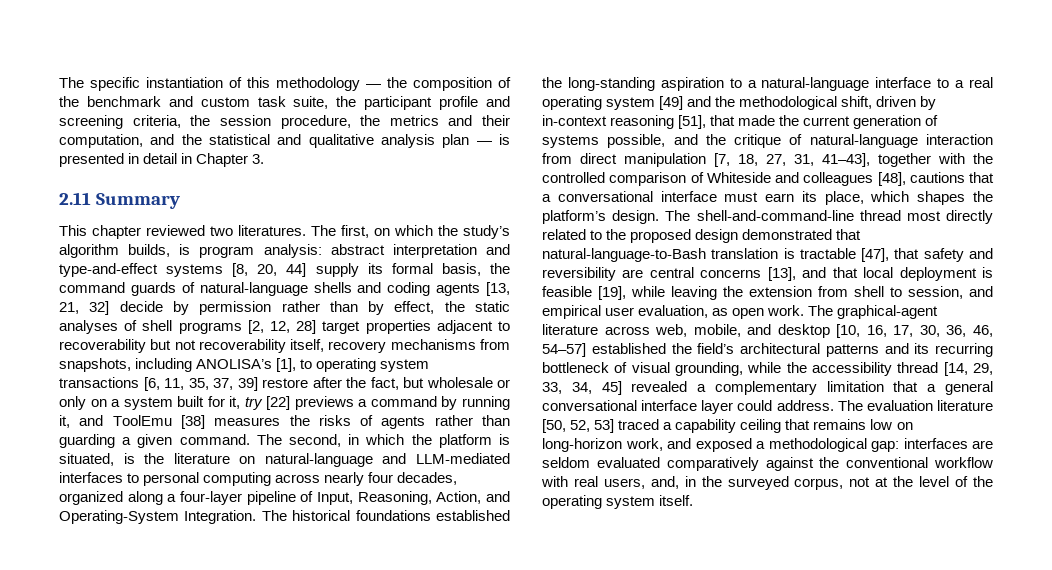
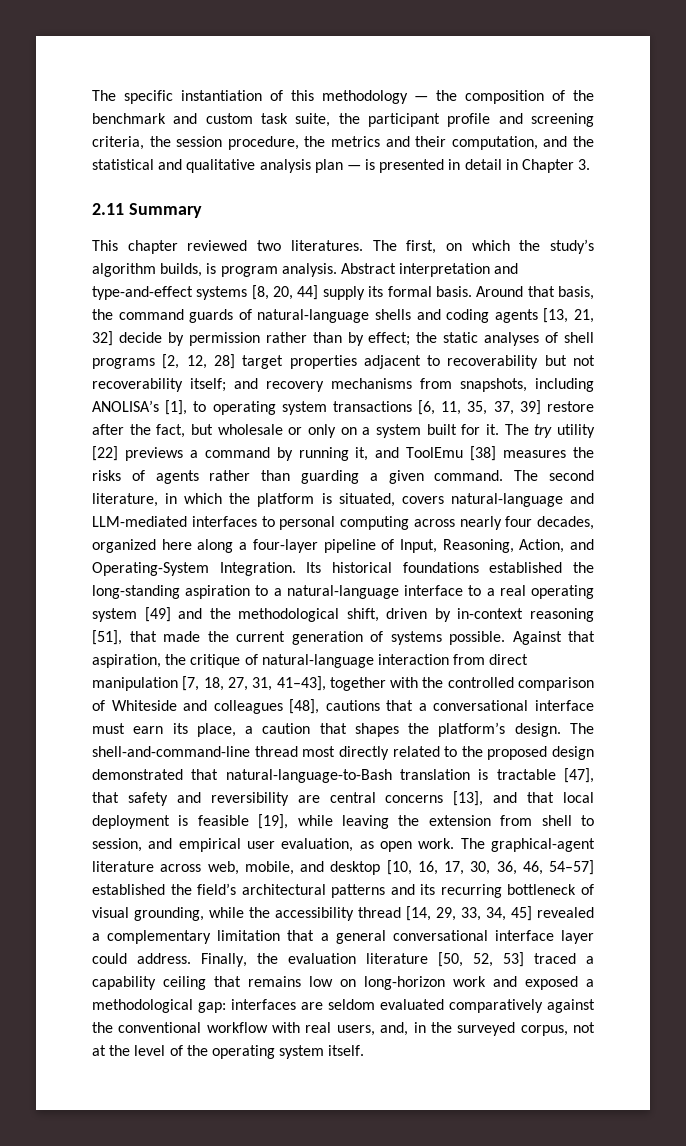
- The first, on which the study’s algorithm builds, is program analysis: abstract interpretation and type-and-effect systems [8, 20, 44] supply its formal basis, the command guards of natural-language shells and coding agents [13, 21, 32] decide by permission rather than by effect, the static analyses of shell programs [2, 12, 28] target properties adjacent to recoverability but not recoverability itself, recovery mechanisms from snapshots, including ANOLISA’s [1], to operating system transactions [6, 11, 35, 37, 39] restore after the fact, but wholesale or only on a system built for it, try [22] previews a command by running it, and ToolEmu [38] measures the risks of agents rather than guarding a given command.
+ The first, on which the study’s algorithm builds, is program analysis. Abstract interpretation and type-and-effect systems [8, 20, 44] supply its formal basis. Around that basis, the command guards of natural-language shells and coding agents [13, 21, 32] decide by permission rather than by effect; the static analyses of shell programs [2, 12, 28] target properties adjacent to recoverability but not recoverability itself; and recovery mechanisms from snapshots, including ANOLISA’s [1], to operating system transactions [6, 11, 35, 37, 39] restore after the fact, but wholesale or only on a system built for it. The try utility [22] previews a command by running it, and ToolEmu [38] measures the risks of agents rather than guarding a given command.
- The second, in which the platform is situated, is the literature on natural-language and LLM-mediated interfaces to personal computing across nearly four decades, organized along a four-layer pipeline of Input, Reasoning, Action, and Operating-System Integration.
+ The second literature, in which the platform is situated, covers natural-language and LLM-mediated interfaces to personal computing across nearly four decades, organized here along a four-layer pipeline of Input, Reasoning, Action, and Operating-System Integration.
- The historical foundations established the long-standing aspiration to a natural-language interface to a real operating system [49] and the methodological shift, driven by in-context reasoning [51], that made the current generation of systems possible, and the critique of natural-language interaction from direct manipulation [7, 18, 27, 31, 41–43], together with the controlled comparison of Whiteside and colleagues [48], cautions that a conversational interface must earn its place, which shapes the platform’s design.
+ Its historical foundations established the long-standing aspiration to a natural-language interface to a real operating system [49] and the methodological shift, driven by in-context reasoning [51], that made the current generation of systems possible. Against that aspiration, the critique of natural-language interaction from direct manipulation [7, 18, 27, 31, 41–43], together with the controlled comparison of Whiteside and colleagues [48], cautions that a conversational interface must earn its place, a caution that shapes the platform’s design.
- The evaluation literature [50, 52, 53] traced a capability ceiling that remains low on long-horizon work, and exposed a methodological gap: interfaces are seldom evaluated comparatively against the conventional workflow with real users, and, in the surveyed corpus, not at the level of the operating system itself.
+ Finally, the evaluation literature [50, 52, 53] traced a capability ceiling that remains low on long-horizon work and exposed a methodological gap: interfaces are seldom evaluated comparatively against the conventional workflow with real users, and, in the surveyed corpus, not at the level of the operating system itself.

